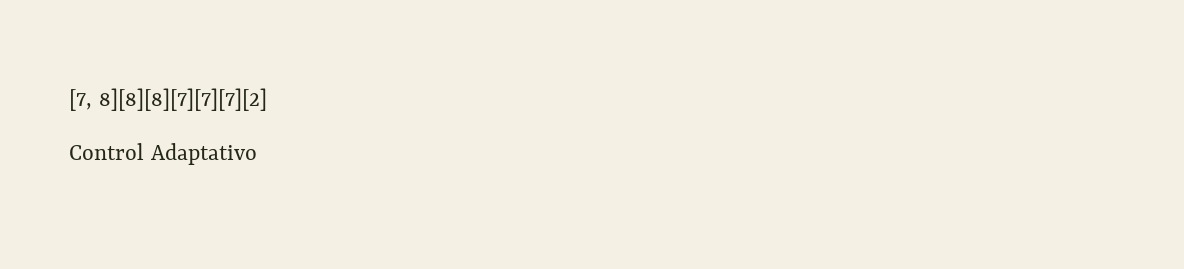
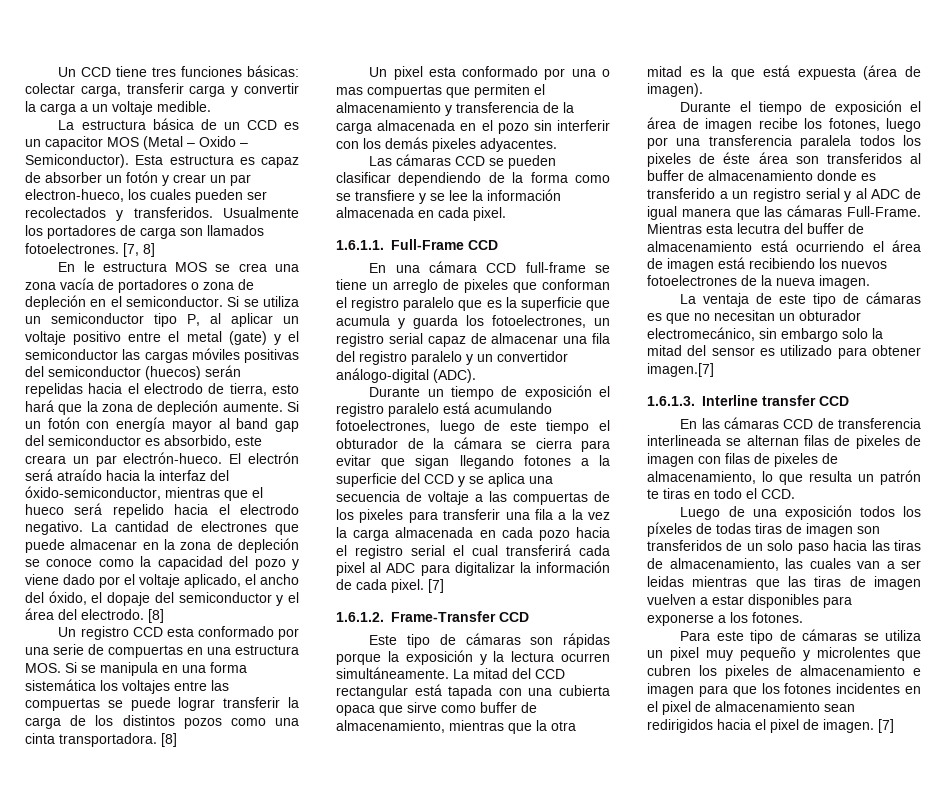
- [7, 8][8][8][7][7][7][2]
- Control Adaptativo
+ Un CCD tiene tres funciones básicas: colectar carga, transferir carga y convertir la carga a un voltaje medible.
+ La estructura básica de un CCD es un capacitor MOS (Metal – Oxido – Semiconductor). Esta estructura es capaz de absorber un fotón y crear un par electron-hueco, los cuales pueden ser recolectados y transferidos. Usualmente los portadores de carga son llamados fotoelectrones. [7, 8]
+ En le estructura MOS se crea una zona vacía de portadores o zona de depleción en el semiconductor. Si se utiliza un semiconductor tipo P, al aplicar un voltaje positivo entre el metal (gate) y el semiconductor las cargas móviles positivas del semiconductor (huecos) serán repelidas hacia el electrodo de tierra, esto hará que la zona de depleción aumente. Si un fotón con energía mayor al band gap del semiconductor es absorbido, este creara un par electrón-hueco. El electrón será atraído hacia la interfaz del óxido-semiconductor, mientras que el hueco será repelido hacia el electrodo negativo. La cantidad de electrones que puede almacenar en la zona de depleción se conoce como la capacidad del pozo y viene dado por el voltaje aplicado, el ancho del óxido, el dopaje del semiconductor y el área del electrodo. [8]
+ Un registro CCD esta conformado por una serie de compuertas en una estructura MOS. Si se manipula en una forma sistemática los voltajes entre las compuertas se puede lograr transferir la carga de los distintos pozos como una cinta transportadora. [8]
+ Un pixel esta conformado por una o mas compuertas que permiten el almacenamiento y transferencia de la carga almacenada en el pozo sin interferir con los demás pixeles adyacentes.
+ Las cámaras CCD se pueden clasificar dependiendo de la forma como se transfiere y se lee la información almacenada en cada pixel.
+ 1.6.1.1. Full-Frame CCD
+ En una cámara CCD full-frame se tiene un arreglo de pixeles que conforman el registro paralelo que es la superficie que acumula y guarda los fotoelectrones, un registro serial capaz de almacenar una fila del registro paralelo y un convertidor análogo-digital (ADC).
+ Durante un tiempo de exposición el registro paralelo está acumulando fotoelectrones, luego de este tiempo el obturador de la cámara se cierra para evitar que sigan llegando fotones a la superficie del CCD y se aplica una secuencia de voltaje a las compuertas de los pixeles para transferir una fila a la vez la carga almacenada en cada pozo hacia el registro serial el cual transferirá cada pixel al ADC para digitalizar la información de cada pixel. [7]
+ 1.6.1.2. Frame-Transfer CCD
+ Este tipo de cámaras son rápidas porque la exposición y la lectura ocurren simultáneamente. La mitad del CCD rectangular está tapada con una cubierta opaca que sirve como buffer de almacenamiento, mientras que la otra mitad es la que está expuesta (área de imagen).
+ Durante el tiempo de exposición el área de imagen recibe los fotones, luego por una transferencia paralela todos los pixeles de éste área son transferidos al buffer de almacenamiento donde es transferido a un registro serial y al ADC de igual manera que las cámaras Full-Frame. Mientras esta lecutra del buffer de almacenamiento está ocurriendo el área de imagen está recibiendo los nuevos fotoelectrones de la nueva imagen.
+ La ventaja de este tipo de cámaras es que no necesitan un obturador electromecánico, sin embargo solo la mitad del sensor es utilizado para obtener imagen.[7]
+ 1.6.1.3. Interline transfer CCD
+ En las cámaras CCD de transferencia interlineada se alternan filas de pixeles de imagen con filas de pixeles de almacenamiento, lo que resulta un patrón te tiras en todo el CCD.
+ Luego de una exposición todos los píxeles de todas tiras de imagen son transferidos de un solo paso hacia las tiras de almacenamiento, las cuales van a ser leidas mientras que las tiras de imagen vuelven a estar disponibles para exponerse a los fotones.
+ Para este tipo de cámaras se utiliza un pixel muy pequeño y microlentes que cubren los pixeles de almacenamiento e imagen para que los fotones incidentes en el pixel de almacenamiento sean redirigidos hacia el pixel de imagen. [7]

